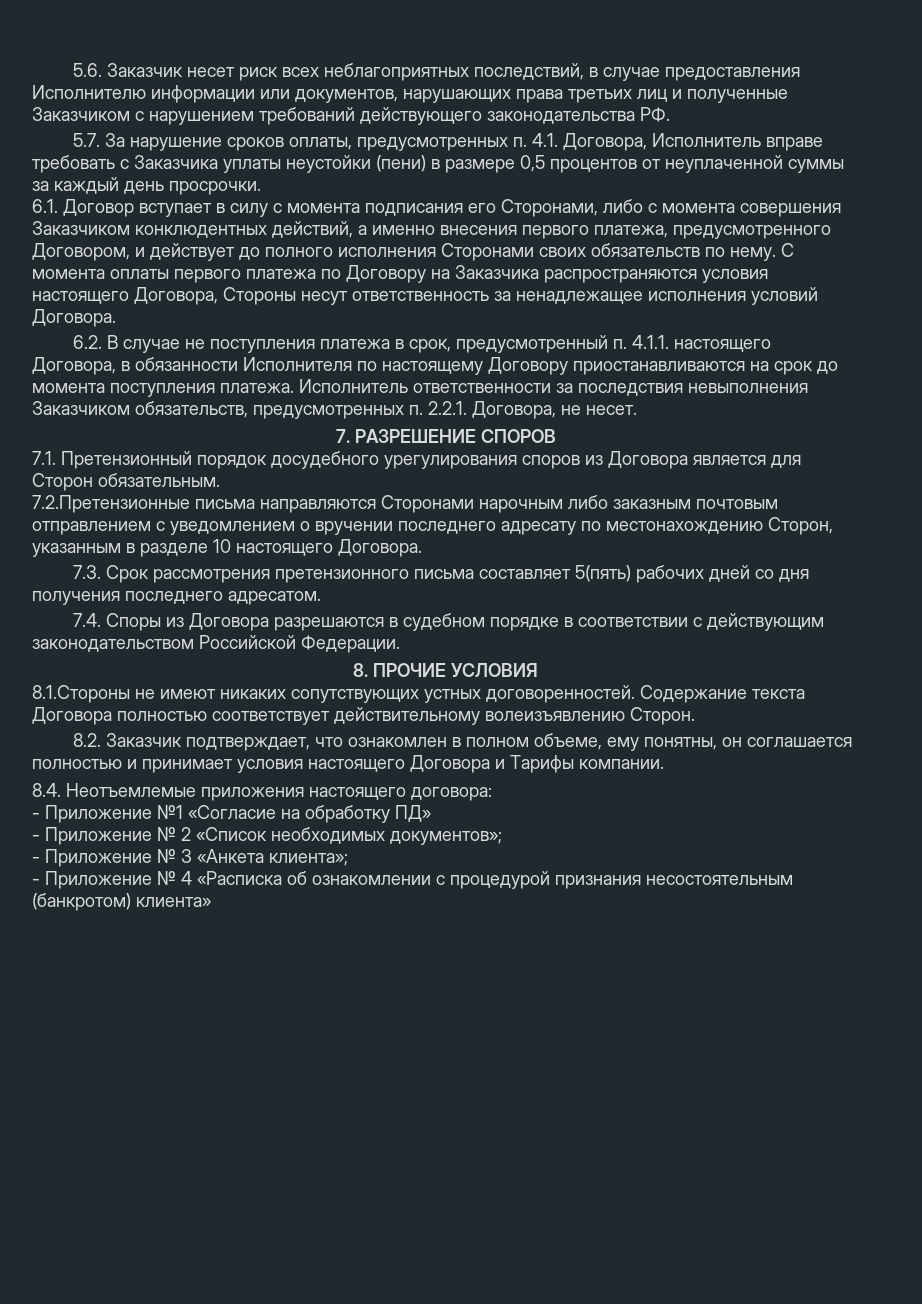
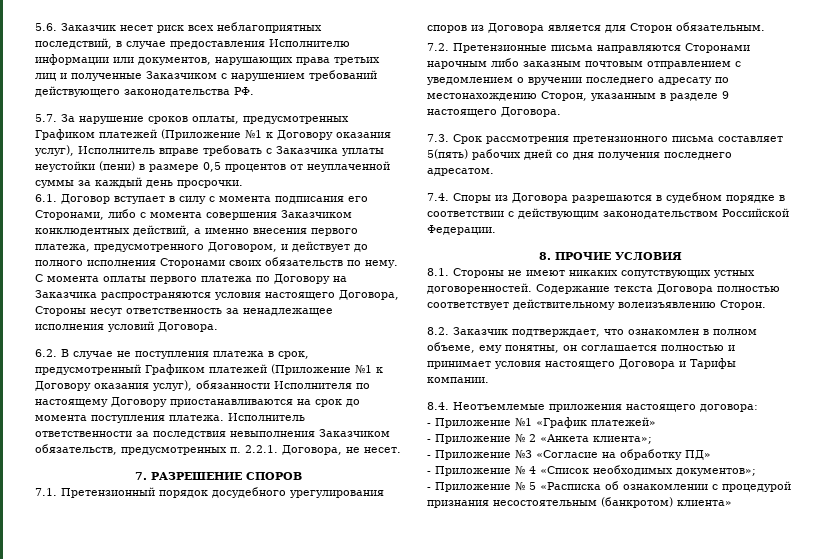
- 5.7. За нарушение сроков оплаты, предусмотренных п. 4.1. Договора, Исполнитель вправе требовать с Заказчика уплаты неустойки (пени) в размере 0,5 процентов от неуплаченной суммы за каждый день просрочки.
+ 5.7. За нарушение сроков оплаты, предусмотренных Графиком платежей (Приложение №1 к Договору оказания услуг), Исполнитель вправе требовать с Заказчика уплаты неустойки (пени) в размере 0,5 процентов от неуплаченной суммы за каждый день просрочки.
- 6.2. В случае не поступления платежа в срок, предусмотренный п. 4.1.1. настоящего Договора, в обязанности Исполнителя по настоящему Договору приостанавливаются на срок до момента поступления платежа.
+ 6.2. В случае не поступления платежа в срок, предусмотренный Графиком платежей (Приложение №1 к Договору оказания услуг), обязанности Исполнителя по настоящему Договору приостанавливаются на срок до момента поступления платежа.
- 7.2.Претензионные письма направляются Сторонами нарочным либо заказным почтовым отправлением с уведомлением о вручении последнего адресату по местонахождению Сторон, указанным в разделе 10 настоящего Договора.
+ 7.2. Претензионные письма направляются Сторонами нарочным либо заказным почтовым отправлением с уведомлением о вручении последнего адресату по местонахождению Сторон, указанным в разделе 9 настоящего Договора.
- 8.1.Стороны не имеют никаких сопутствующих устных договоренностей.
+ 8.1. Стороны не имеют никаких сопутствующих устных договоренностей.
- - Приложение №1 «Согласие на обработку ПД»
+ - Приложение №1 «График платежей»
+ - Приложение № 2 «Анкета клиента»;
+ - Приложение №3 «Согласие на обработку ПД»
- - Приложение № 2 «Список необходимых документов»;
+ - Приложение № 4 «Список необходимых документов»;
- - Приложение № 3 «Анкета клиента»;
- - Приложение № 4 «Расписка об ознакомлении с процедурой признания несостоятельным (банкротом) клиента»
+ - Приложение № 5 «Расписка об ознакомлении с процедурой признания несостоятельным (банкротом) клиента»

